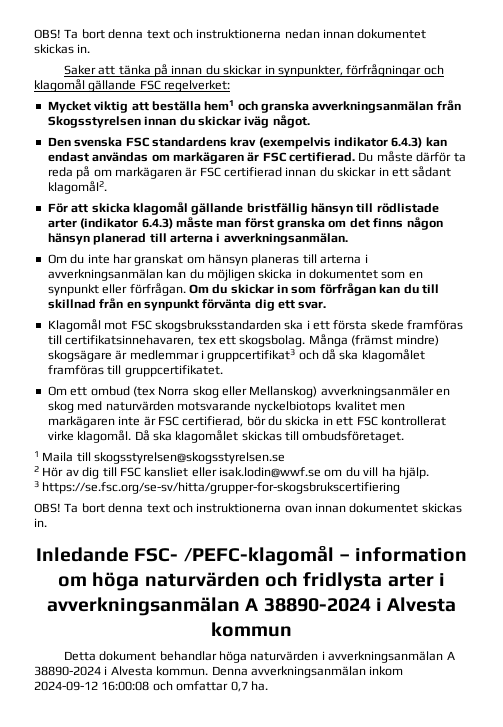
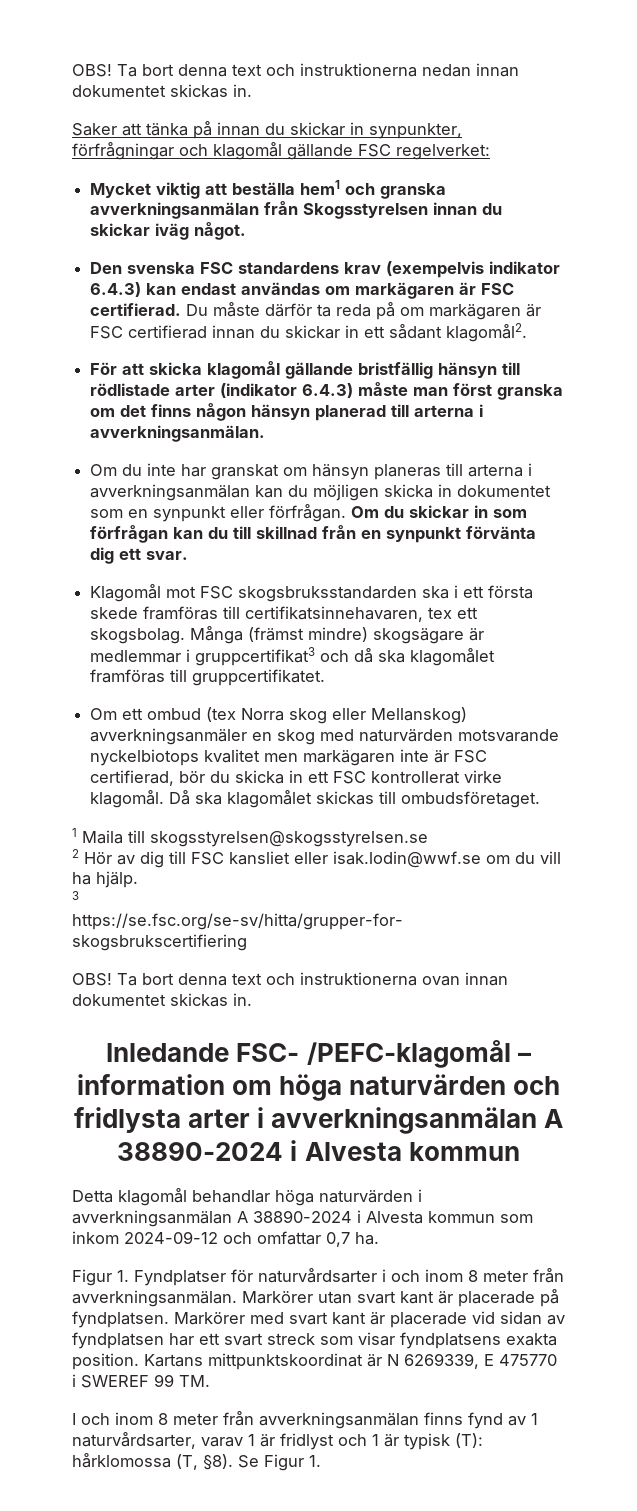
- Detta dokument behandlar höga naturvärden i avverkningsanmälan A 38890-2024 i Alvesta kommun. Denna avverkningsanmälan inkom 2024-09-12 16:00:08 och omfattar 0,7 ha.
+ Detta klagomål behandlar höga naturvärden i avverkningsanmälan A 38890-2024 i Alvesta kommun som inkom 2024-09-12 och omfattar 0,7 ha.
+ Figur 1. Fyndplatser för naturvårdsarter i och inom 8 meter från avverkningsanmälan. Markörer utan svart kant är placerade på fyndplatsen. Markörer med svart kant är placerade vid sidan av fyndplatsen har ett svart streck som visar fyndplatsens exakta position. Kartans mittpunktskoordinat är N 6269339, E 475770 i SWEREF 99 TM.
+ I och inom 8 meter från avverkningsanmälan finns fynd av 1 naturvårdsarter, varav 1 är fridlyst och 1 är typisk (T): hårklomossa (T, §8). Se Figur 1.

